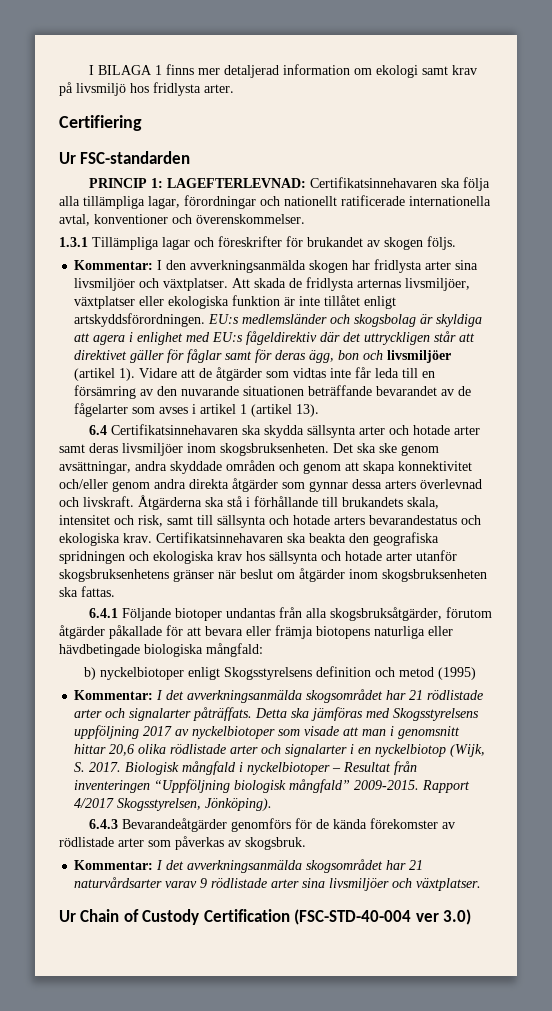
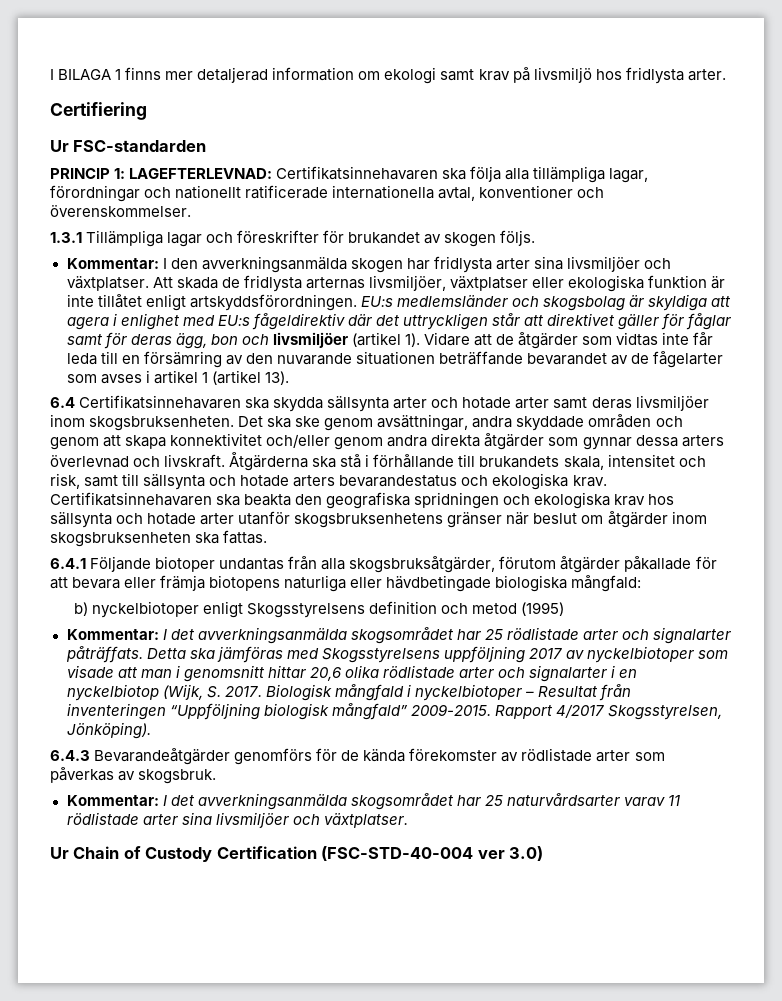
- Kommentar: I det avverkningsanmälda skogsområdet har 21 rödlistade arter och signalarter påträffats.
+ Kommentar: I det avverkningsanmälda skogsområdet har 25 rödlistade arter och signalarter påträffats.
- Kommentar: I det avverkningsanmälda skogsområdet har 21 naturvårdsarter varav 9 rödlistade arter sina livsmiljöer och växtplatser.
+ Kommentar: I det avverkningsanmälda skogsområdet har 25 naturvårdsarter varav 11 rödlistade arter sina livsmiljöer och växtplatser.

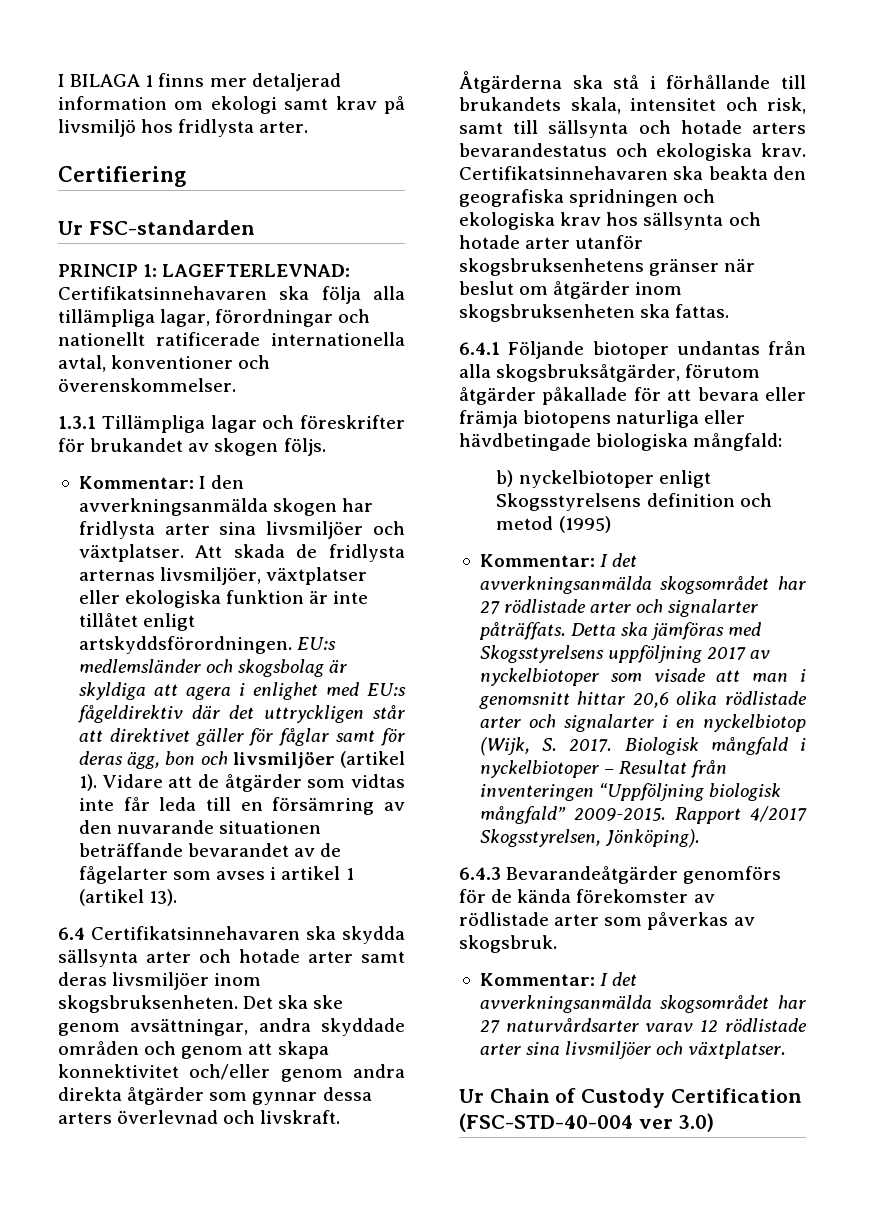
- Kommentar: I det avverkningsanmälda skogsområdet har 25 rödlistade arter och signalarter påträffats.
+ Kommentar: I det avverkningsanmälda skogsområdet har 27 rödlistade arter och signalarter påträffats.
- Kommentar: I det avverkningsanmälda skogsområdet har 25 naturvårdsarter varav 11 rödlistade arter sina livsmiljöer och växtplatser.
+ Kommentar: I det avverkningsanmälda skogsområdet har 27 naturvårdsarter varav 12 rödlistade arter sina livsmiljöer och växtplatser.

